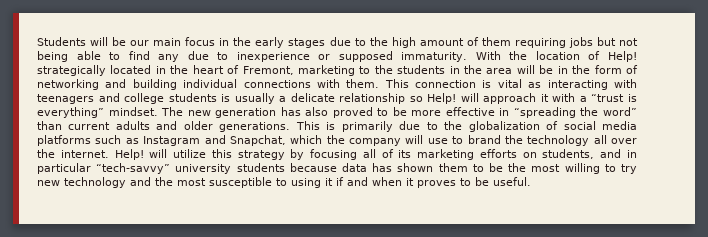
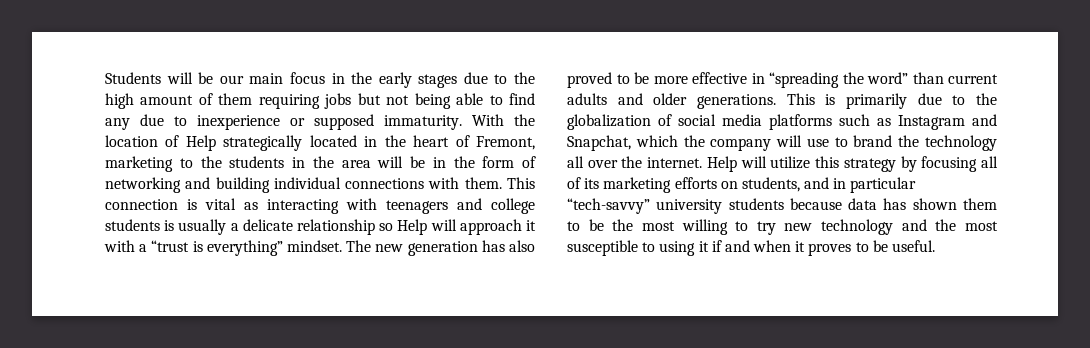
- With the location of Help! strategically located in the heart of Fremont, marketing to the students in the area will be in the form of networking and building individual connections with them.
+ With the location of Help strategically located in the heart of Fremont, marketing to the students in the area will be in the form of networking and building individual connections with them.
- This connection is vital as interacting with teenagers and college students is usually a delicate relationship so Help! will approach it with a “trust is everything” mindset.
+ This connection is vital as interacting with teenagers and college students is usually a delicate relationship so Help will approach it with a “trust is everything” mindset.
- Help! will utilize this strategy by focusing all of its marketing efforts on students, and in particular “tech-savvy” university students because data has shown them to be the most willing to try new technology and the most susceptible to using it if and when it proves to be useful.
+ Help will utilize this strategy by focusing all of its marketing efforts on students, and in particular “tech-savvy” university students because data has shown them to be the most willing to try new technology and the most susceptible to using it if and when it proves to be useful.

